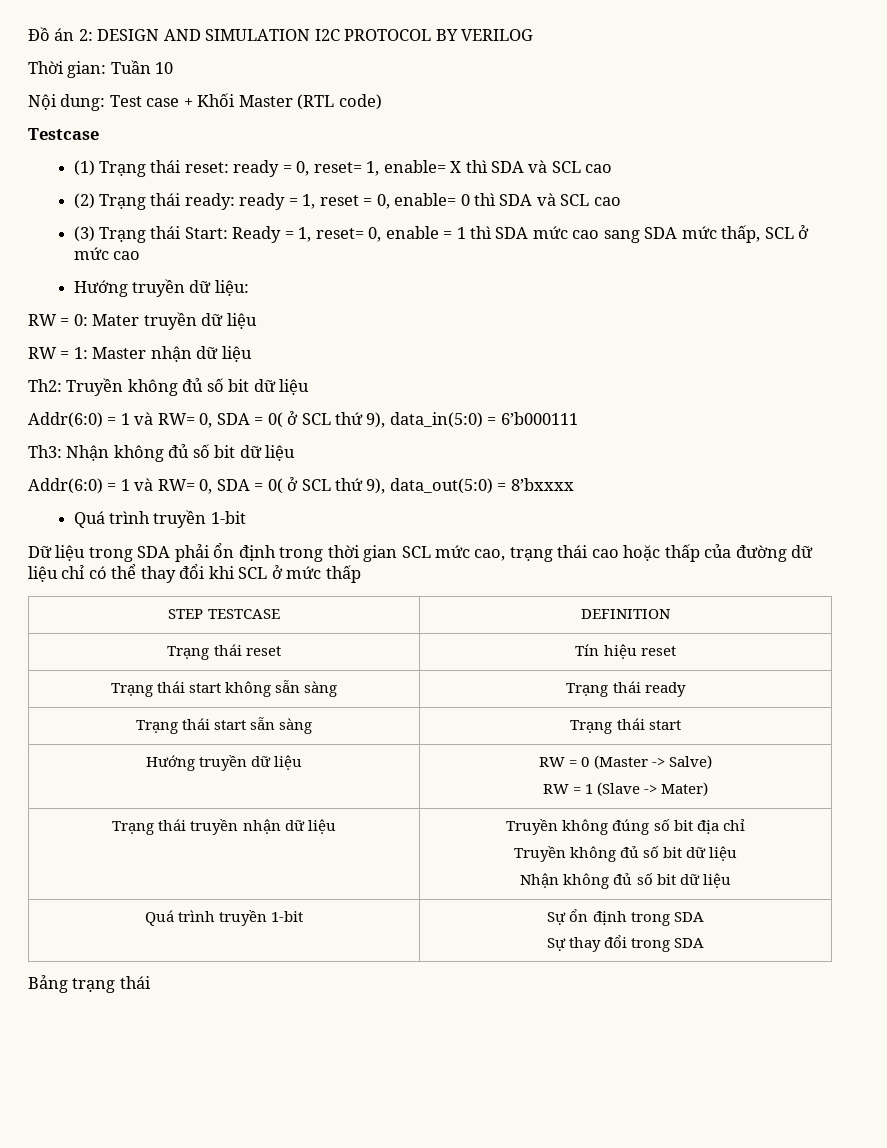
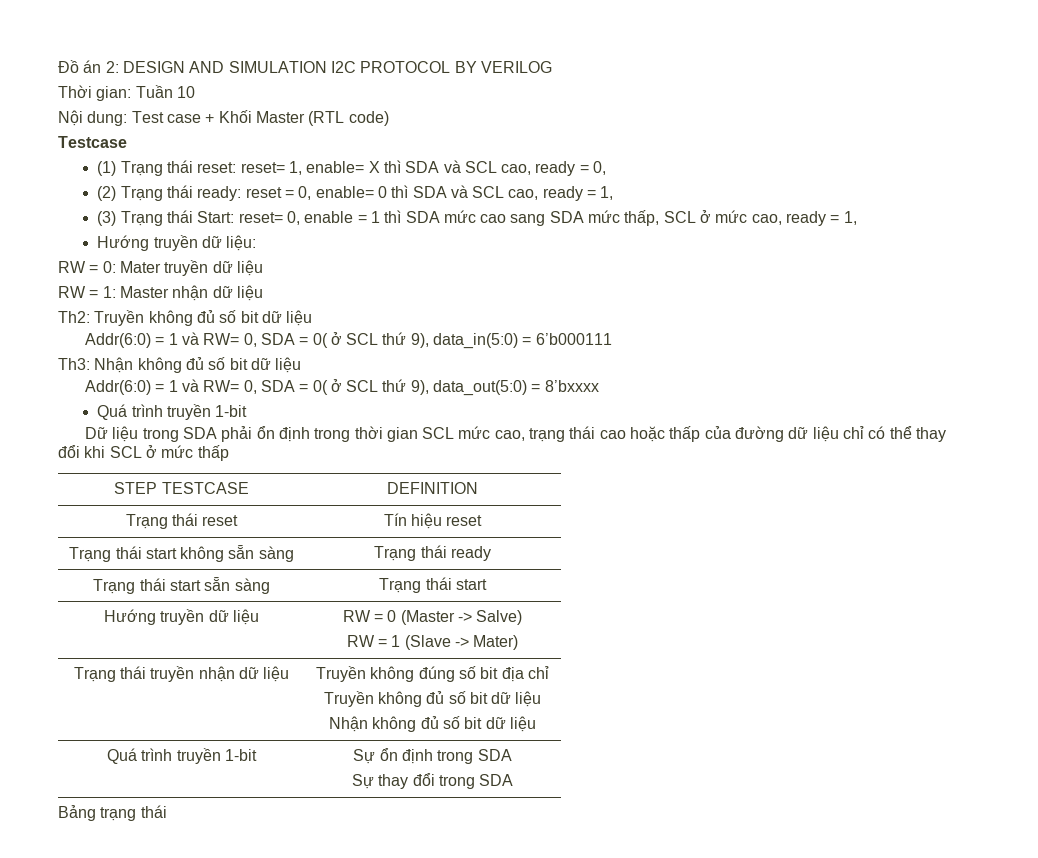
- (1) Trạng thái reset: ready = 0, reset= 1, enable= X thì SDA và SCL cao
+ (1) Trạng thái reset: reset= 1, enable= X thì SDA và SCL cao, ready = 0,
- (2) Trạng thái ready: ready = 1, reset = 0, enable= 0 thì SDA và SCL cao
+ (2) Trạng thái ready: reset = 0, enable= 0 thì SDA và SCL cao, ready = 1,
- (3) Trạng thái Start: Ready = 1, reset= 0, enable = 1 thì SDA mức cao sang SDA mức thấp, SCL ở mức cao
+ (3) Trạng thái Start: reset= 0, enable = 1 thì SDA mức cao sang SDA mức thấp, SCL ở mức cao, ready = 1,

